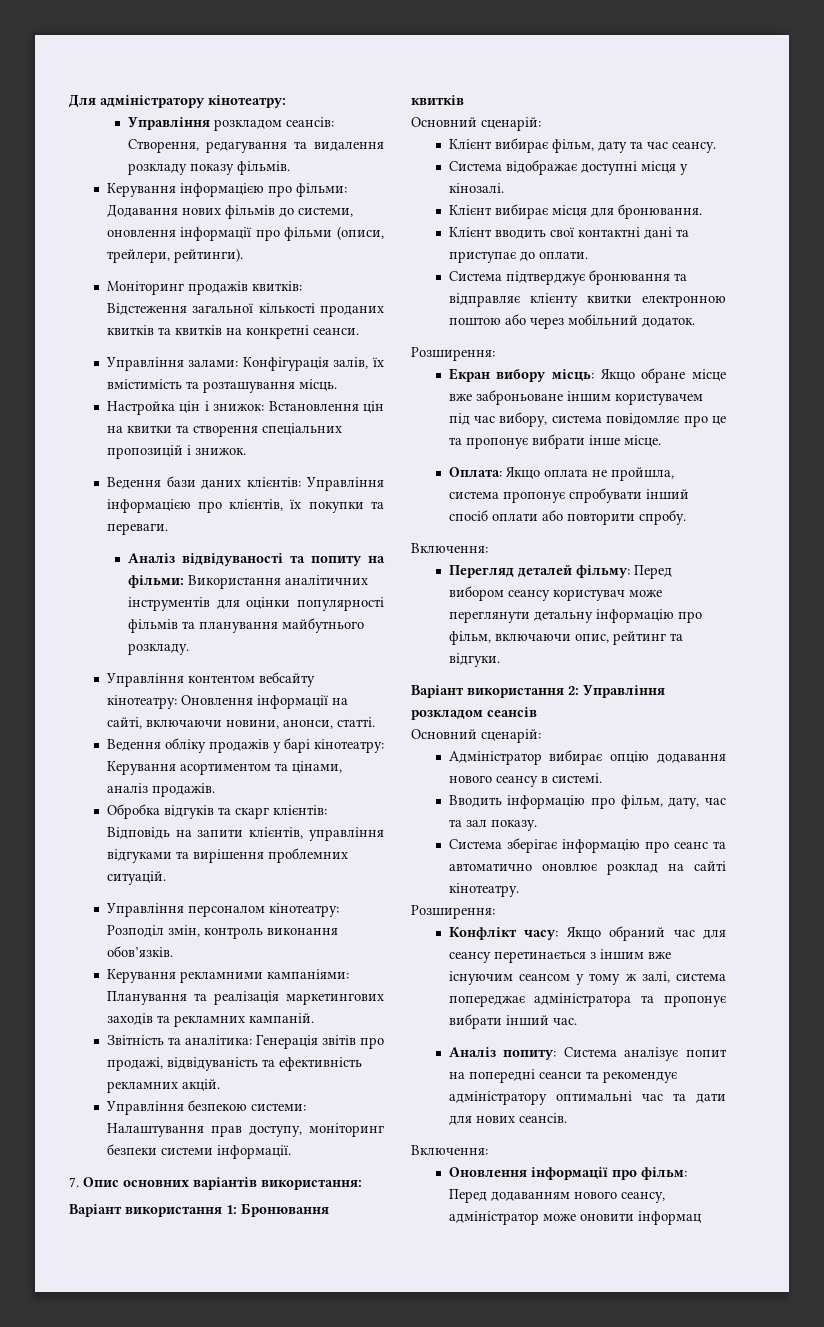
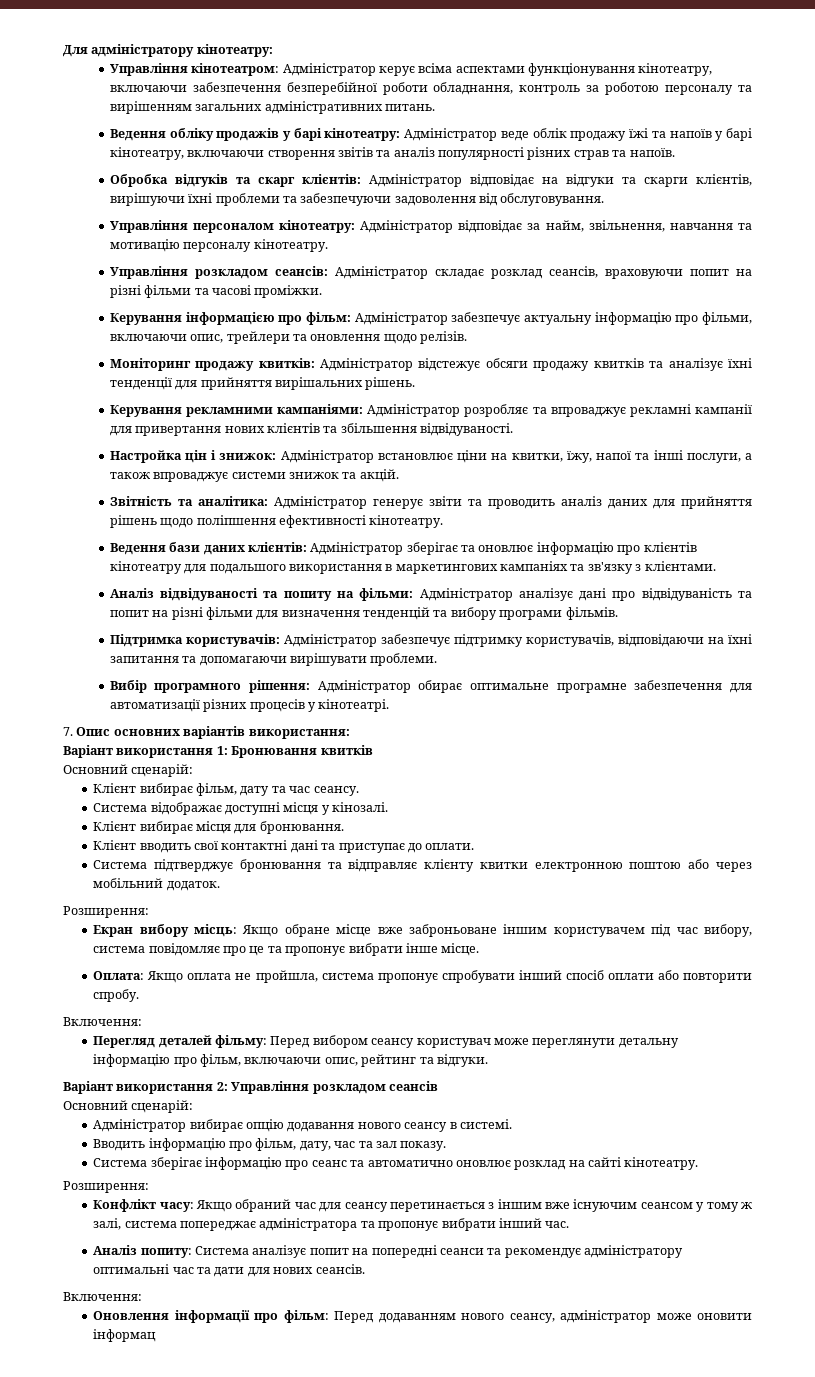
- Управління розкладом сеансів: Створення, редагування та видалення розкладу показу фільмів.
- Керування інформацією про фільми: Додавання нових фільмів до системи, оновлення інформації про фільми (описи, трейлери, рейтинги).
- Моніторинг продажів квитків: Відстеження загальної кількості проданих квитків та квитків на конкретні сеанси.
- Управління залами: Конфігурація залів, їх вмістимість та розташування місць.
- Настройка цін і знижок: Встановлення цін на квитки та створення спеціальних пропозицій і знижок.
- Ведення бази даних клієнтів: Управління інформацією про клієнтів, їх покупки та переваги.
+ Управління кінотеатром: Адміністратор керує всіма аспектами функціонування кінотеатру, включаючи забезпечення безперебійної роботи обладнання, контроль за роботою персоналу та вирішенням загальних адміністративних питань.
+ Ведення обліку продажів у барі кінотеатру: Адміністратор веде облік продажу їжі та напоїв у барі кінотеатру, включаючи створення звітів та аналіз популярності різних страв та напоїв.
+ Обробка відгуків та скарг клієнтів: Адміністратор відповідає на відгуки та скарги клієнтів, вирішуючи їхні проблеми та забезпечуючи задоволення від обслуговування.
+ Управління персоналом кінотеатру: Адміністратор відповідає за найм, звільнення, навчання та мотивацію персоналу кінотеатру.
+ Управління розкладом сеансів: Адміністратор складає розклад сеансів, враховуючи попит на різні фільми та часові проміжки.
+ Керування інформацією про фільм: Адміністратор забезпечує актуальну інформацію про фільми, включаючи опис, трейлери та оновлення щодо релізів.
+ Моніторинг продажу квитків: Адміністратор відстежує обсяги продажу квитків та аналізує їхні тенденції для прийняття вирішальних рішень.
+ Керування рекламними кампаніями: Адміністратор розробляє та впроваджує рекламні кампанії для привертання нових клієнтів та збільшення відвідуваності.
+ Настройка цін і знижок: Адміністратор встановлює ціни на квитки, їжу, напої та інші послуги, а також впроваджує системи знижок та акцій.
+ Звітність та аналітика: Адміністратор генерує звіти та проводить аналіз даних для прийняття рішень щодо поліпшення ефективності кінотеатру.
+ Ведення бази даних клієнтів: Адміністратор зберігає та оновлює інформацію про клієнтів кінотеатру для подальшого використання в маркетингових кампаніях та зв'язку з клієнтами.
- Аналіз відвідуваності та попиту на фільми: Використання аналітичних інструментів для оцінки популярності фільмів та планування майбутнього розкладу.
- Управління контентом вебсайту кінотеатру: Оновлення інформації на сайті, включаючи новини, анонси, статті.
- Ведення обліку продажів у барі кінотеатру: Керування асортиментом та цінами, аналіз продажів.
- Обробка відгуків та скарг клієнтів: Відповідь на запити клієнтів, управління відгуками та вирішення проблемних ситуацій.
- Управління персоналом кінотеатру: Розподіл змін, контроль виконання обов’язків.
- Керування рекламними кампаніями: Планування та реалізація маркетингових заходів та рекламних кампаній.
- Звітність та аналітика: Генерація звітів про продажі, відвідуваність та ефективність рекламних акцій.
- Управління безпекою системи: Налаштування прав доступу, моніторинг безпеки системи інформації.
+ Аналіз відвідуваності та попиту на фільми: Адміністратор аналізує дані про відвідуваність та попит на різні фільми для визначення тенденцій та вибору програми фільмів.
+ Підтримка користувачів: Адміністратор забезпечує підтримку користувачів, відповідаючи на їхні запитання та допомагаючи вирішувати проблеми.
+ Вибір програмного рішення: Адміністратор обирає оптимальне програмне забезпечення для автоматизації різних процесів у кінотеатрі.

